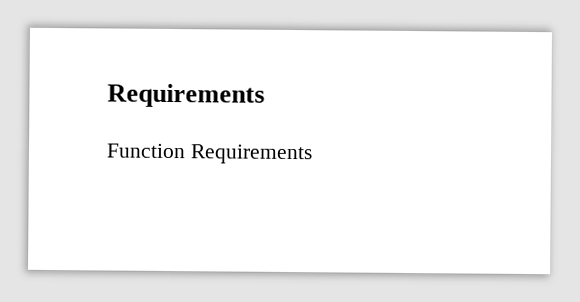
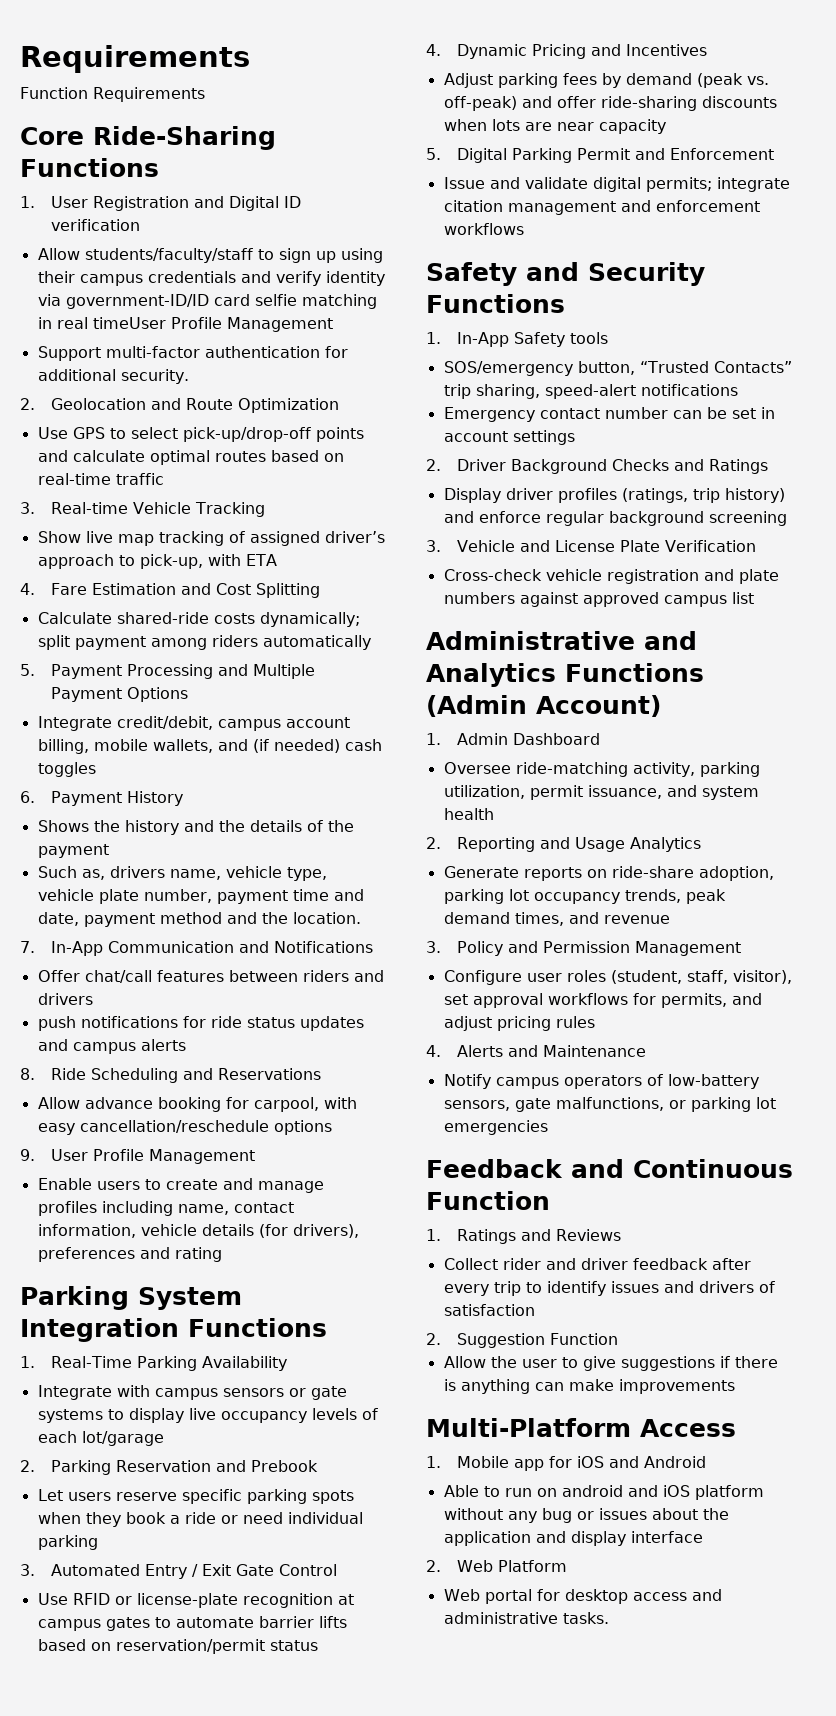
+ Core Ride-Sharing Functions
+ 1. User Registration and Digital ID verification
+ Allow students/faculty/staff to sign up using their campus credentials and verify identity via government‐ID/ID card selfie matching in real timeUser Profile Management
+ Support multi-factor authentication for additional security.
+ 2. Geolocation and Route Optimization
+ Use GPS to select pick-up/drop-off points and calculate optimal routes based on real-time traffic
+ 3. Real-time Vehicle Tracking
+ Show live map tracking of assigned driver’s approach to pick-up, with ETA
+ 4. Fare Estimation and Cost Splitting
+ Calculate shared-ride costs dynamically; split payment among riders automatically
+ 5. Payment Processing and Multiple Payment Options
+ Integrate credit/debit, campus account billing, mobile wallets, and (if needed) cash toggles
+ 6. Payment History
+ Shows the history and the details of the payment
+ Such as, drivers name, vehicle type, vehicle plate number, payment time and date, payment method and the location.
+ 7. In-App Communication and Notifications
+ Offer chat/call features between riders and drivers
+ push notifications for ride status updates and campus alerts
+ 8. Ride Scheduling and Reservations
+ Allow advance booking for carpool, with easy cancellation/reschedule options
+ 9. User Profile Management
+ Enable users to create and manage profiles including name, contact information, vehicle details (for drivers), preferences and rating
+ Parking System Integration Functions
+ 1. Real-Time Parking Availability
+ Integrate with campus sensors or gate systems to display live occupancy levels of each lot/garage
+ 2. Parking Reservation and Prebook
+ Let users reserve specific parking spots when they book a ride or need individual parking
+ 3. Automated Entry / Exit Gate Control
+ Use RFID or license-plate recognition at campus gates to automate barrier lifts based on reservation/permit status
+ 4. Dynamic Pricing and Incentives
+ Adjust parking fees by demand (peak vs. off-peak) and offer ride-sharing discounts when lots are near capacity
+ 5. Digital Parking Permit and Enforcement
+ Issue and validate digital permits; integrate citation management and enforcement workflows
+ Safety and Security Functions
+ 1. In-App Safety tools
+ SOS/emergency button, “Trusted Contacts” trip sharing, speed-alert notifications
+ Emergency contact number can be set in account settings
+ 2. Driver Background Checks and Ratings
+ Display driver profiles (ratings, trip history) and enforce regular background screening
+ 3. Vehicle and License Plate Verification
+ Cross-check vehicle registration and plate numbers against approved campus list
+ Administrative and Analytics Functions (Admin Account)
+ 1. Admin Dashboard
+ Oversee ride-matching activity, parking utilization, permit issuance, and system health
+ 2. Reporting and Usage Analytics
+ Generate reports on ride-share adoption, parking lot occupancy trends, peak demand times, and revenue
+ 3. Policy and Permission Management
+ Configure user roles (student, staff, visitor), set approval workflows for permits, and adjust pricing rules
+ 4. Alerts and Maintenance
+ Notify campus operators of low-battery sensors, gate malfunctions, or parking lot emergencies
+ Feedback and Continuous Function
+ 1. Ratings and Reviews
+ Collect rider and driver feedback after every trip to identify issues and drivers of satisfaction
+ 2. Suggestion Function
+ Allow the user to give suggestions if there is anything can make improvements
+ Multi-Platform Access
+ 1. Mobile app for iOS and Android
+ Able to run on android and iOS platform without any bug or issues about the application and display interface
+ 2. Web Platform
+ Web portal for desktop access and administrative tasks.

